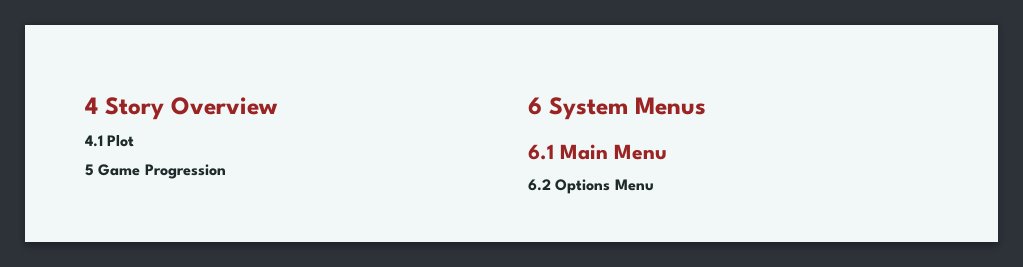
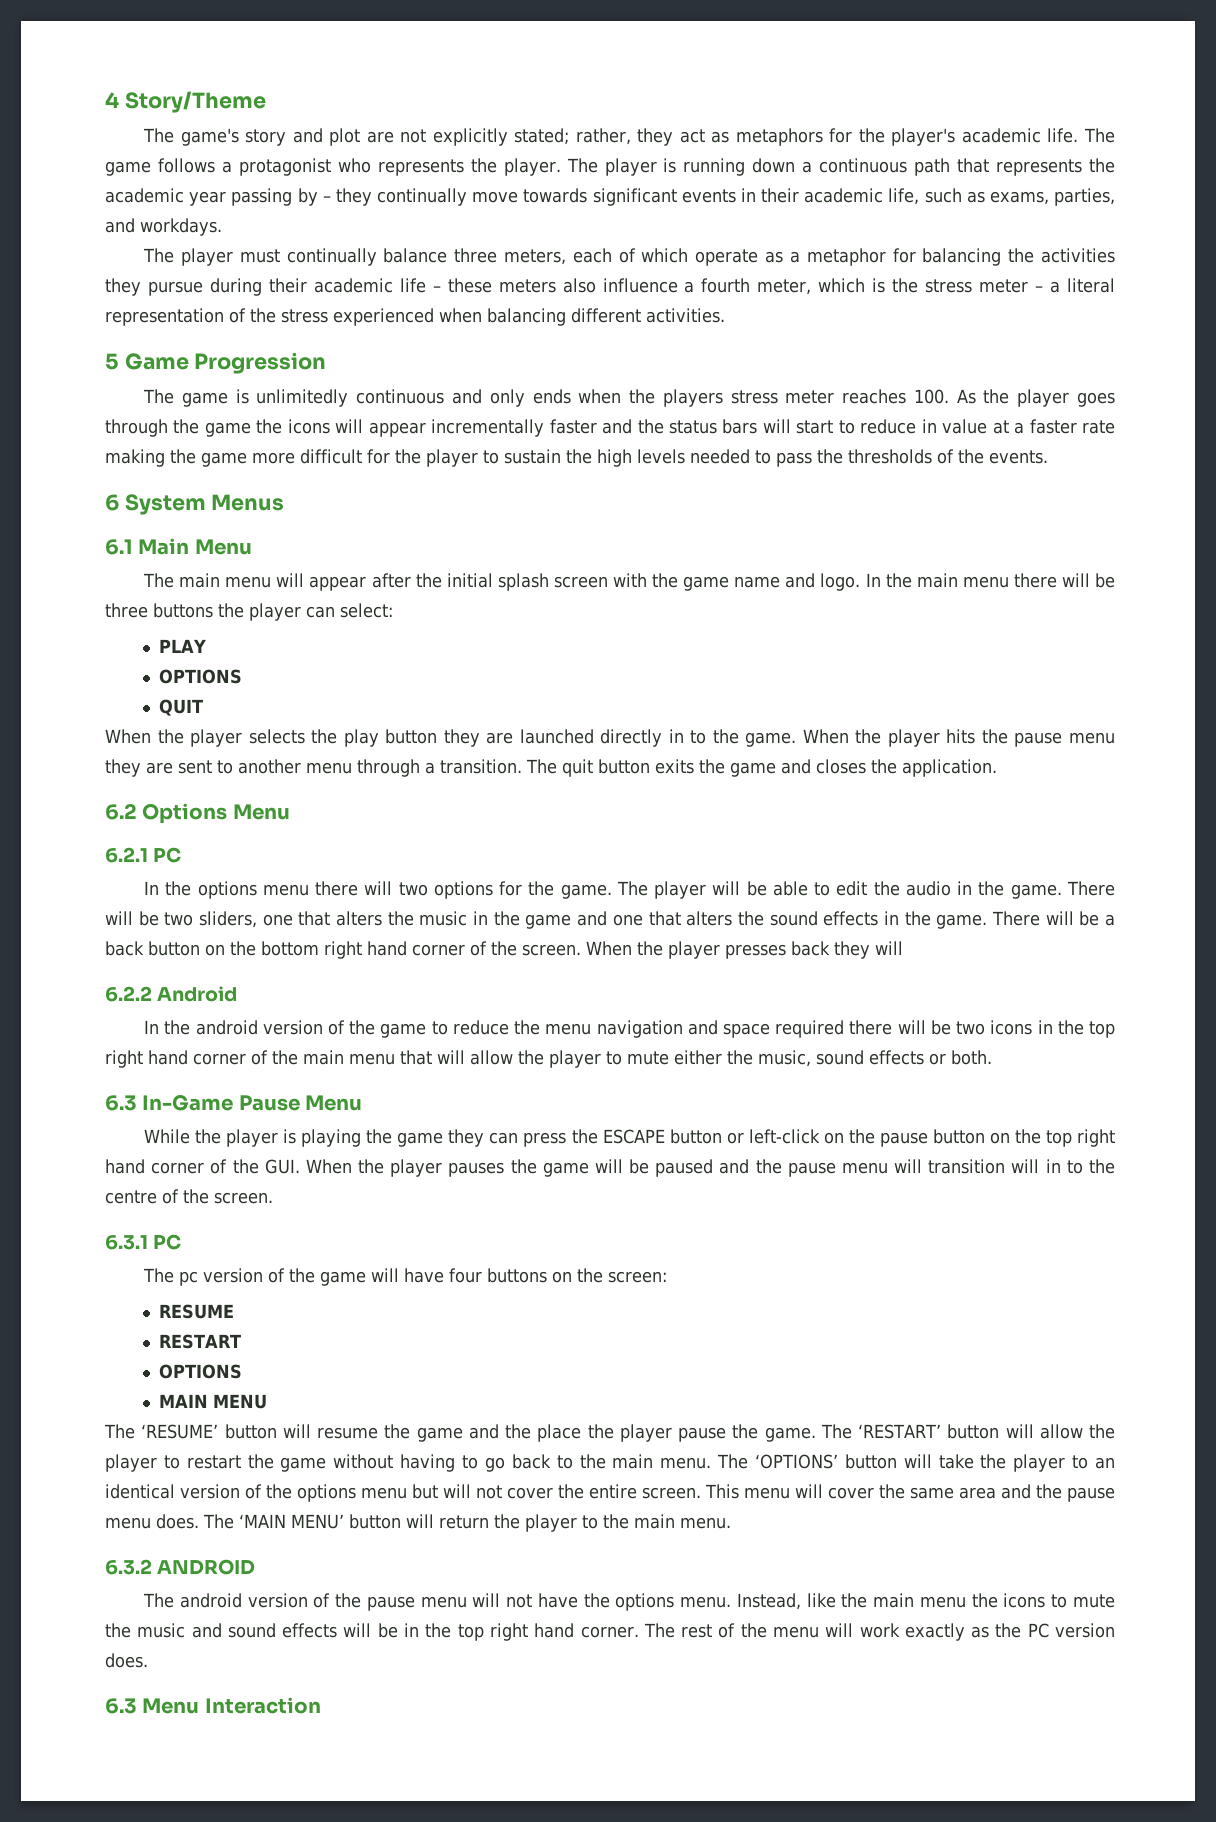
- 4 Story Overview
- 4.1 Plot
+ 4 Story/Theme
+ The game's story and plot are not explicitly stated; rather, they act as metaphors for the player's academic life. The game follows a protagonist who represents the player. The player is running down a continuous path that represents the academic year passing by – they continually move towards significant events in their academic life, such as exams, parties, and workdays.
+ The player must continually balance three meters, each of which operate as a metaphor for balancing the activities they pursue during their academic life – these meters also influence a fourth meter, which is the stress meter – a literal representation of the stress experienced when balancing different activities.
  5 Game Progression
+ The game is unlimitedly continuous and only ends when the players stress meter reaches 100. As the player goes through the game the icons will appear incrementally faster and the status bars will start to reduce in value at a faster rate making the game more difficult for the player to sustain the high levels needed to pass the thresholds of the events.
+ The main menu will appear after the initial splash screen with the game name and logo. In the main menu there will be three buttons the player can select:
+ PLAY
+ OPTIONS
+ QUIT
+ When the player selects the play button they are launched directly in to the game. When the player hits the pause menu they are sent to another menu through a transition. The quit button exits the game and closes the application.
  6.2 Options Menu
+ 6.2.1 PC
+ In the options menu there will two options for the game. The player will be able to edit the audio in the game. There will be two sliders, one that alters the music in the game and one that alters the sound effects in the game. There will be a back button on the bottom right hand corner of the screen. When the player presses back they will
+ 6.2.2 Android
+ In the android version of the game to reduce the menu navigation and space required there will be two icons in the top right hand corner of the main menu that will allow the player to mute either the music, sound effects or both.
+ 6.3 In-Game Pause Menu
+ While the player is playing the game they can press the ESCAPE button or left-click on the pause button on the top right hand corner of the GUI. When the player pauses the game will be paused and the pause menu will transition will in to the centre of the screen.
+ 6.3.1 PC
+ The pc version of the game will have four buttons on the screen:
+ RESUME
+ RESTART
+ OPTIONS
+ MAIN MENU
+ The ‘RESUME’ button will resume the game and the place the player pause the game. The ‘RESTART’ button will allow the player to restart the game without having to go back to the main menu. The ‘OPTIONS’ button will take the player to an identical version of the options menu but will not cover the entire screen. This menu will cover the same area and the pause menu does. The ‘MAIN MENU’ button will return the player to the main menu.
+ 6.3.2 ANDROID
+ The android version of the pause menu will not have the options menu. Instead, like the main menu the icons to mute the music and sound effects will be in the top right hand corner. The rest of the menu will work exactly as the PC version does.
+ 6.3 Menu Interaction

